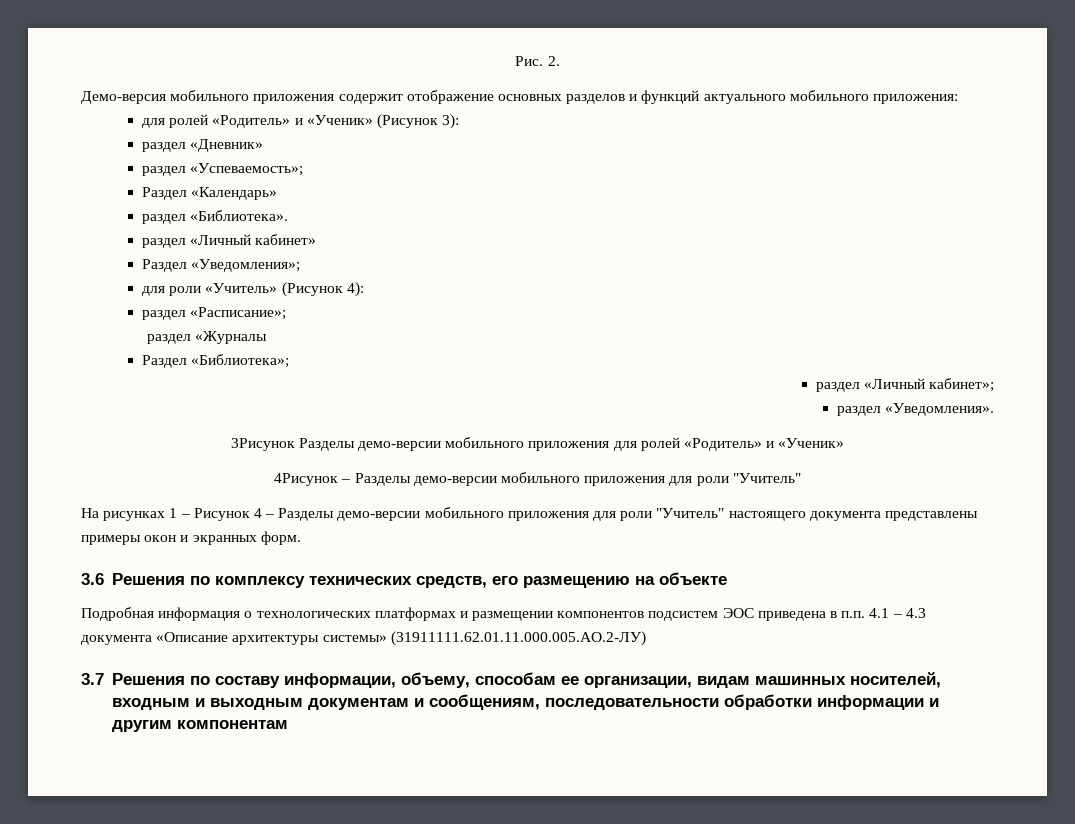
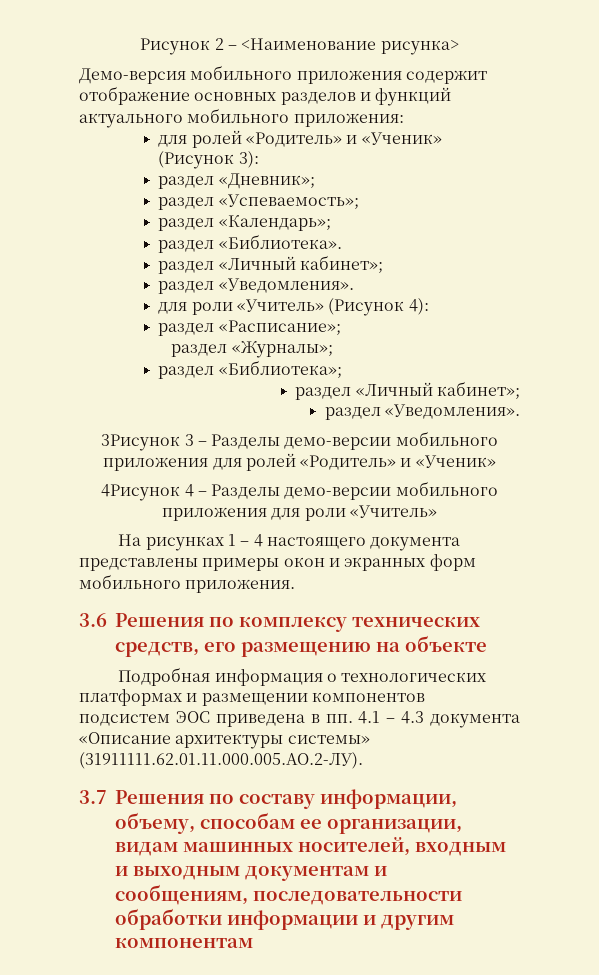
- Рис. 2.
+ Рисунок 2 – <Наименование рисунка>
- раздел «Дневник»
+ раздел «Дневник»;
- Раздел «Календарь»
+ раздел «Календарь»;
  раздел «Библиотека».
- раздел «Личный кабинет»
- Раздел «Уведомления»;
+ раздел «Личный кабинет»;
+ раздел «Уведомления».
- раздел «Журналы
- Раздел «Библиотека»;
+ раздел «Журналы»;
+ раздел «Библиотека»;
- 3Рисунок Разделы демо-версии мобильного приложения для ролей «Родитель» и «Ученик»
+ 3Рисунок 3 – Разделы демо-версии мобильного приложения для ролей «Родитель» и «Ученик»
- 4Рисунок – Разделы демо-версии мобильного приложения для роли "Учитель"
- На рисунках 1 – Рисунок 4 – Разделы демо-версии мобильного приложения для роли "Учитель" настоящего документа представлены примеры окон и экранных форм.
+ 4Рисунок 4 – Разделы демо-версии мобильного приложения для роли «Учитель»
+ На рисунках 1 – 4 настоящего документа представлены примеры окон и экранных форм мобильного приложения.
- Подробная информация о технологических платформах и размещении компонентов подсистем ЭОС приведена в п.п. 4.1 – 4.3 документа «Описание архитектуры системы» (31911111.62.01.11.000.005.АО.2-ЛУ)
+ Подробная информация о технологических платформах и размещении компонентов подсистем ЭОС приведена в пп. 4.1 – 4.3 документа «Описание архитектуры системы» (31911111.62.01.11.000.005.АО.2-ЛУ).

